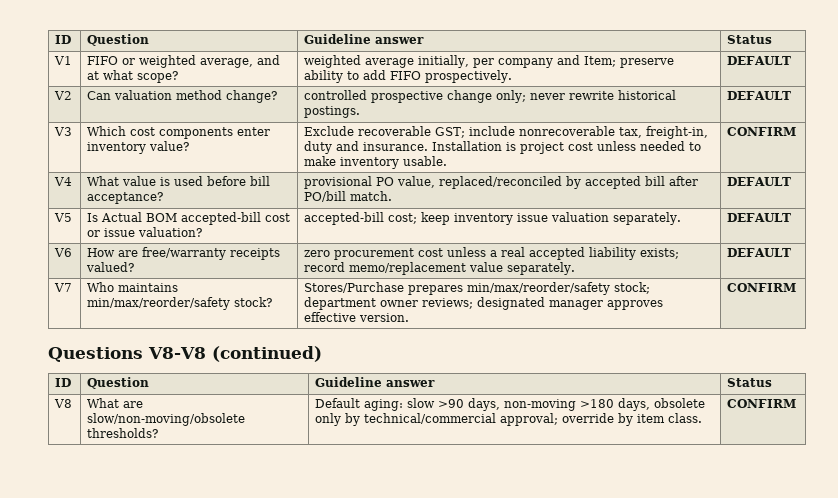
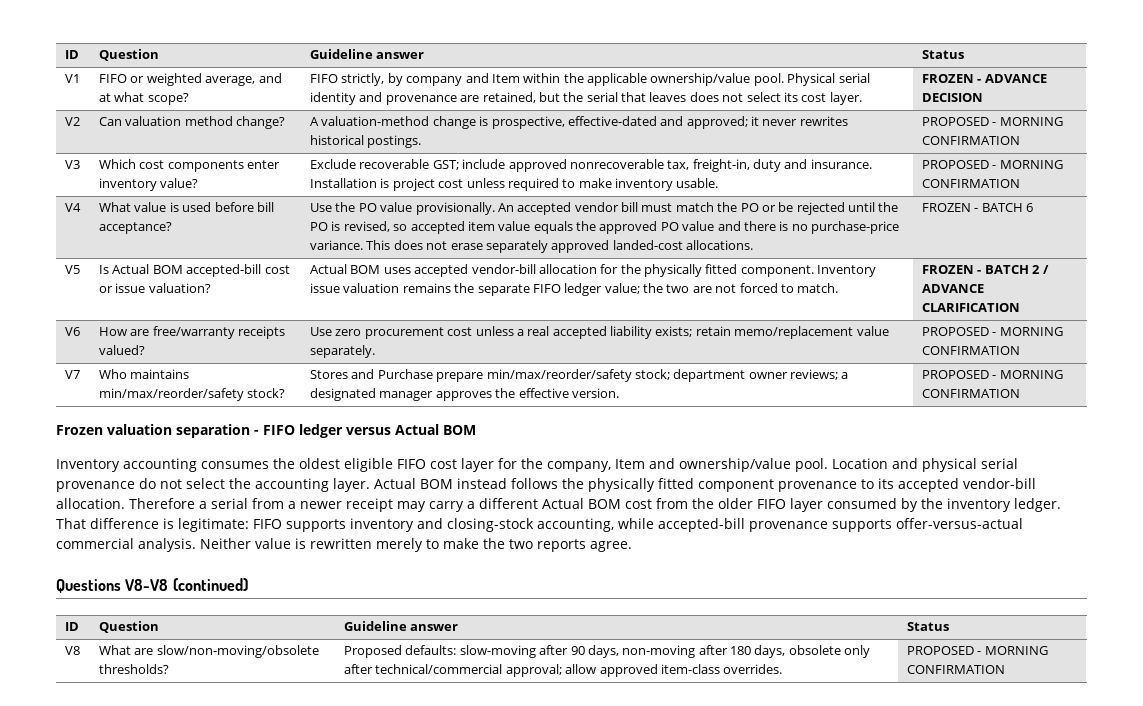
- weighted average initially, per company and Item; preserve ability to add FIFO prospectively. | DEFAULT
+ FIFO strictly, by company and Item within the applicable ownership/value pool. Physical serial identity and provenance are retained, but the serial that leaves does not select its cost layer. | FROZEN - ADVANCE DECISION
- V2 | Can valuation method change? | controlled prospective change only; never rewrite historical postings. | DEFAULT
+ V2 | Can valuation method change? | A valuation-method change is prospective, effective-dated and approved; it never rewrites historical postings. | PROPOSED - MORNING CONFIRMATION
- V3 | Which cost components enter inventory value? | Exclude recoverable GST; include nonrecoverable tax, freight-in, duty and insurance. Installation is project cost unless needed to make inventory usable. | CONFIRM
+ V3 | Which cost components enter inventory value? | Exclude recoverable GST; include approved nonrecoverable tax, freight-in, duty and insurance. Installation is project cost unless required to make inventory usable. | PROPOSED - MORNING CONFIRMATION
- provisional PO value, replaced/reconciled by accepted bill after PO/bill match. | DEFAULT
+ Use the PO value provisionally. An accepted vendor bill must match the PO or be rejected until the PO is revised, so accepted item value equals the approved PO value and there is no purchase-price variance. This does not erase separately approved landed-cost allocations. | FROZEN - BATCH 6
- accepted-bill cost; keep inventory issue valuation separately. | DEFAULT
+ Actual BOM uses accepted vendor-bill allocation for the physically fitted component. Inventory issue valuation remains the separate FIFO ledger value; the two are not forced to match. | FROZEN - BATCH 2 / ADVANCE CLARIFICATION
- V6 | How are free/warranty receipts valued? | zero procurement cost unless a real accepted liability exists; record memo/replacement value separately. | DEFAULT
+ V6 | How are free/warranty receipts valued? | Use zero procurement cost unless a real accepted liability exists; retain memo/replacement value separately. | PROPOSED - MORNING CONFIRMATION
- V7 | Who maintains min/max/reorder/safety stock? | Stores/Purchase prepares min/max/reorder/safety stock; department owner reviews; designated manager approves effective version. | CONFIRM
+ V7 | Who maintains min/max/reorder/safety stock? | Stores and Purchase prepare min/max/reorder/safety stock; department owner reviews; a designated manager approves the effective version. | PROPOSED - MORNING CONFIRMATION
+ Frozen valuation separation - FIFO ledger versus Actual BOM
+ Inventory accounting consumes the oldest eligible FIFO cost layer for the company, Item and ownership/value pool. Location and physical serial provenance do not select the accounting layer. Actual BOM instead follows the physically fitted component provenance to its accepted vendor-bill allocation. Therefore a serial from a newer receipt may carry a different Actual BOM cost from the older FIFO layer consumed by the inventory ledger. That difference is legitimate: FIFO supports inventory and closing-stock accounting, while accepted-bill provenance supports offer-versus-actual commercial analysis. Neither value is rewritten merely to make the two reports agree.
- V8 | What are slow/non-moving/obsolete thresholds? | Default aging: slow >90 days, non-moving >180 days, obsolete only by technical/commercial approval; override by item class. | CONFIRM
+ V8 | What are slow/non-moving/obsolete thresholds? | Proposed defaults: slow-moving after 90 days, non-moving after 180 days, obsolete only after technical/commercial approval; allow approved item-class overrides. | PROPOSED - MORNING CONFIRMATION

